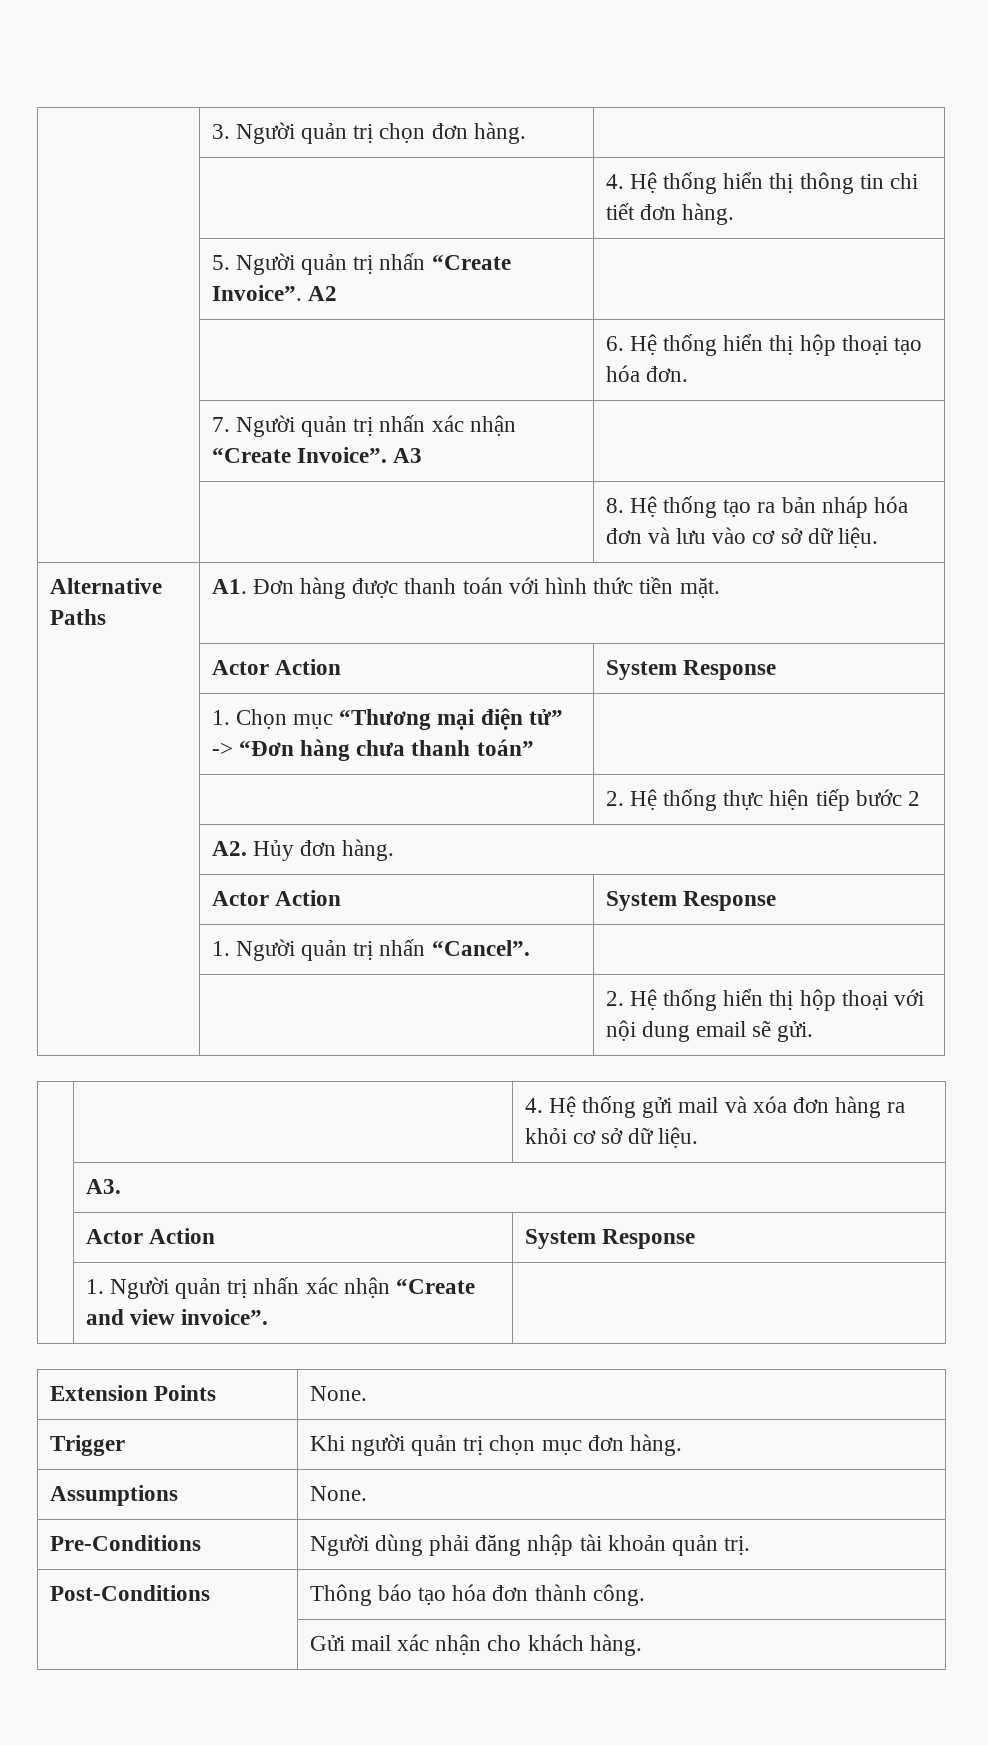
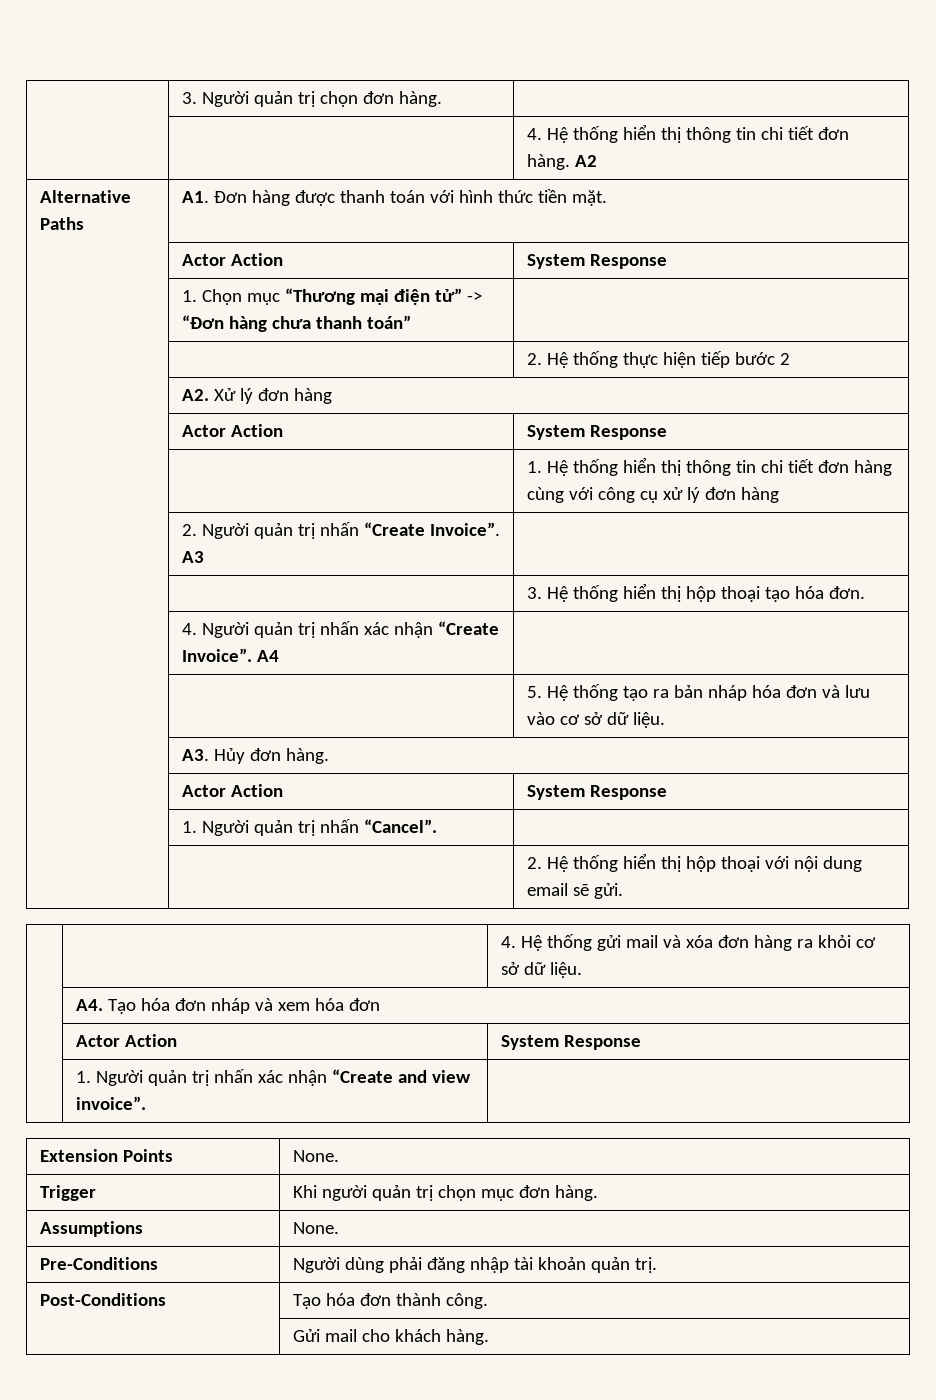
- | | 4. Hệ thống hiển thị thông tin chi tiết đơn hàng.
- | 5. Người quản trị nhấn “Create Invoice”. A2 |
- | | 6. Hệ thống hiển thị hộp thoại tạo hóa đơn.
- | 7. Người quản trị nhấn xác nhận “Create Invoice”. A3 |
- | | 8. Hệ thống tạo ra bản nháp hóa đơn và lưu vào cơ sở dữ liệu.
+ | | 4. Hệ thống hiển thị thông tin chi tiết đơn hàng. A2
- | A2. Hủy đơn hàng.
+ | A2. Xử lý đơn hàng
+ | Actor Action | System Response
+ | | 1. Hệ thống hiển thị thông tin chi tiết đơn hàng cùng với công cụ xử lý đơn hàng
+ | 2. Người quản trị nhấn “Create Invoice”. A3 |
+ | | 3. Hệ thống hiển thị hộp thoại tạo hóa đơn.
+ | 4. Người quản trị nhấn xác nhận “Create Invoice”. A4 |
+ | | 5. Hệ thống tạo ra bản nháp hóa đơn và lưu vào cơ sở dữ liệu.
+ | A3. Hủy đơn hàng.
- | A3.
+ | A4. Tạo hóa đơn nháp và xem hóa đơn
- Post-Conditions | Thông báo tạo hóa đơn thành công.
+ Post-Conditions | Tạo hóa đơn thành công.
- | Gửi mail xác nhận cho khách hàng.
+ | Gửi mail cho khách hàng.

